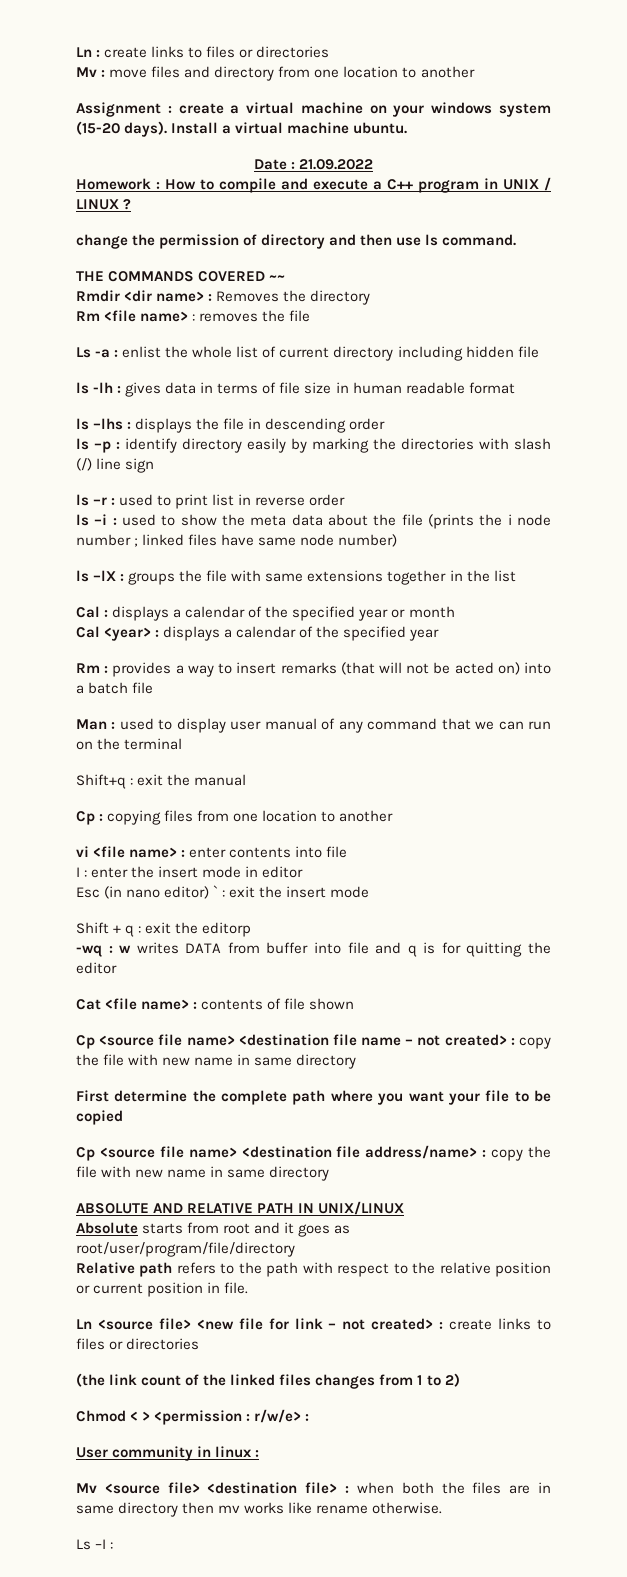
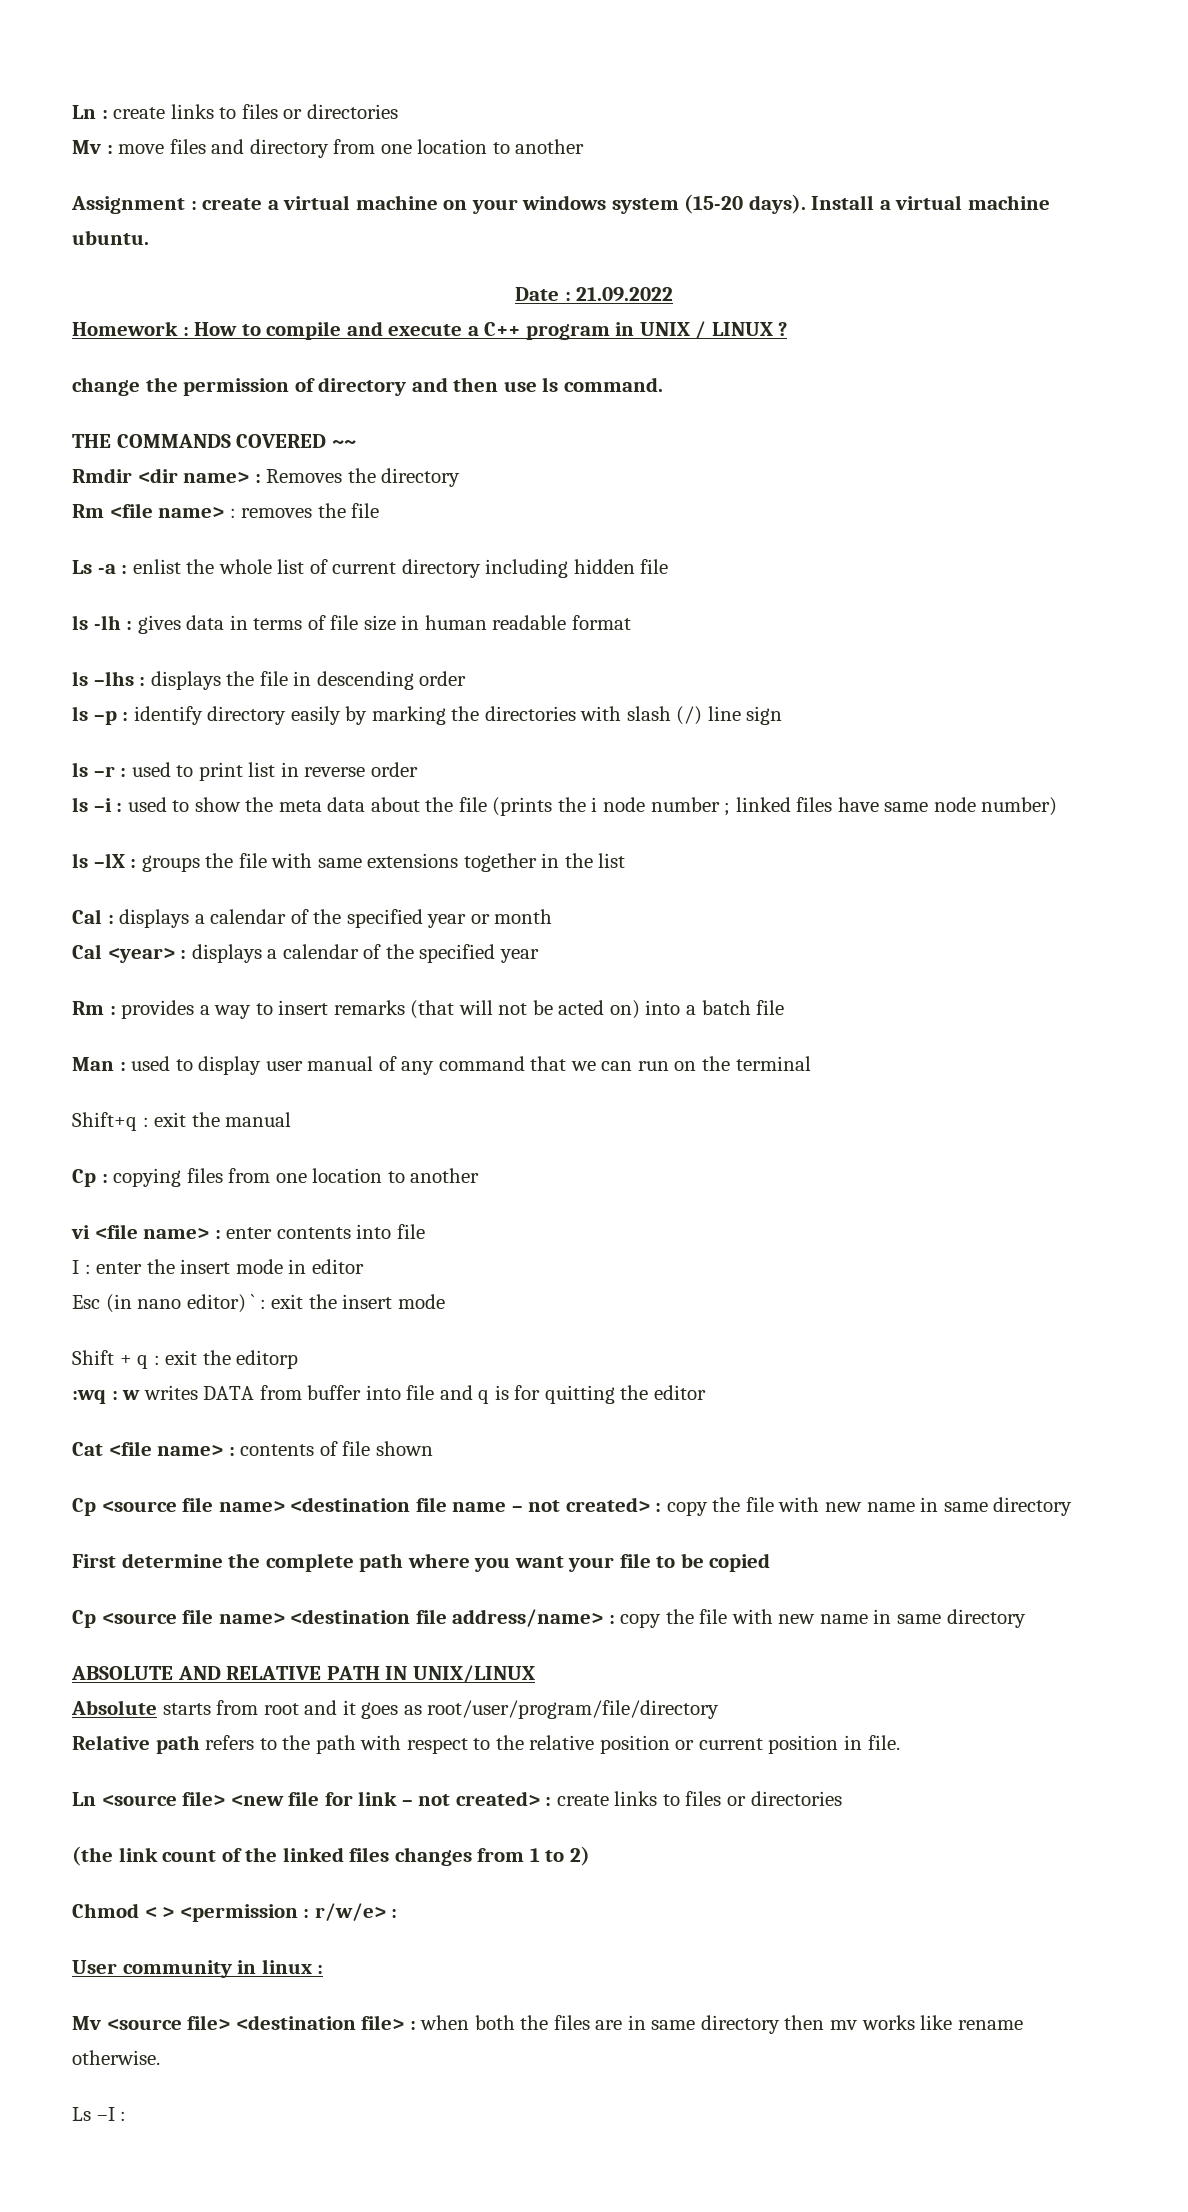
- -wq : w writes DATA from buffer into file and q is for quitting the editor
+ :wq : w writes DATA from buffer into file and q is for quitting the editor

